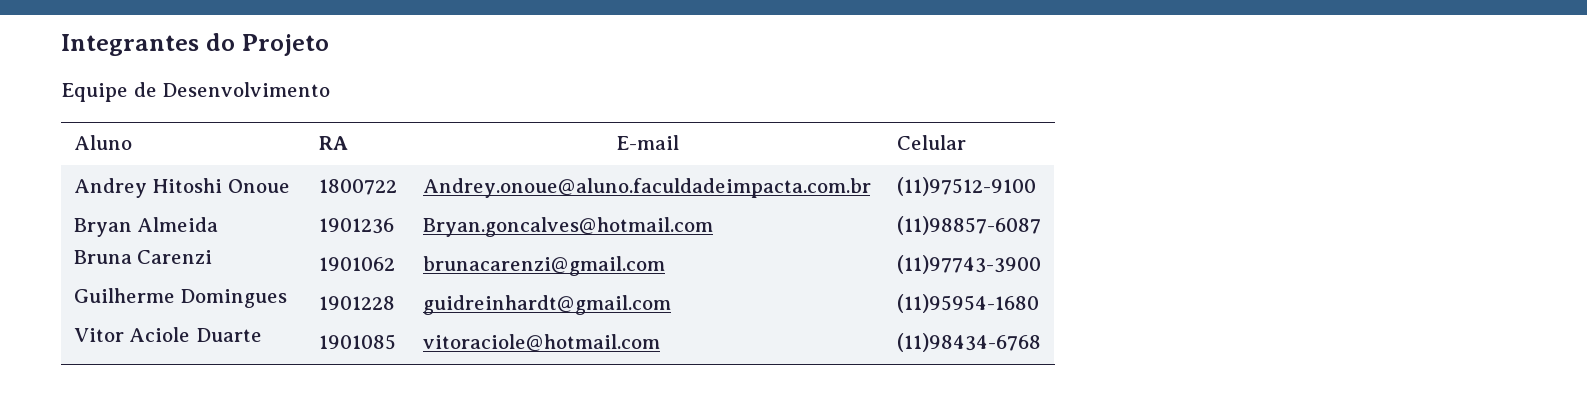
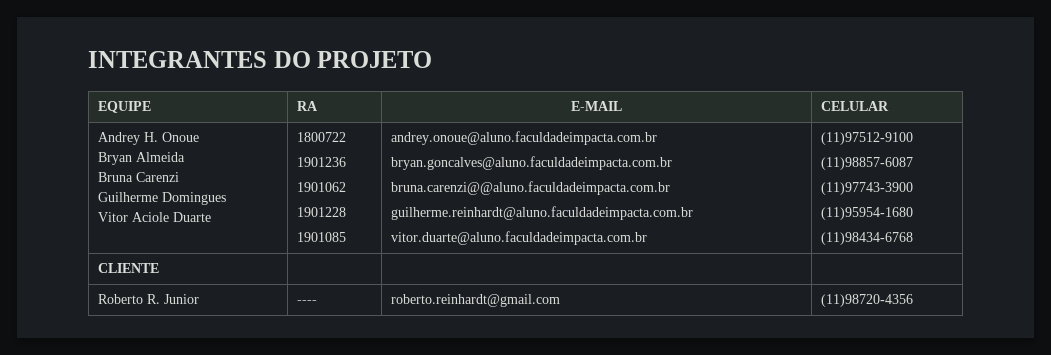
- Integrantes do Projeto
- Equipe de Desenvolvimento
- Aluno | RA | E-mail | Celular
+ INTEGRANTES DO PROJETO
+ EQUIPE | RA | E-MAIL | CELULAR
- Andrey Hitoshi Onoue
+ Andrey H. Onoue
  Bryan Almeida
  Bruna Carenzi
  Guilherme Domingues
  Vitor Aciole Duarte | 1800722
  1901236
  1901062
  1901228
- 1901085 | Andrey.onoue@aluno.faculdadeimpacta.com.br
- Bryan.goncalves@hotmail.com
- brunacarenzi@gmail.com
- guidreinhardt@gmail.com
- vitoraciole@hotmail.com | (11)97512-9100
+ 1901085 | andrey.onoue@aluno.faculdadeimpacta.com.br
+ bryan.goncalves@aluno.faculdadeimpacta.com.br
+ bruna.carenzi@@aluno.faculdadeimpacta.com.br
+ guilherme.reinhardt@aluno.faculdadeimpacta.com.br
+ vitor.duarte@aluno.faculdadeimpacta.com.br | (11)97512-9100
+ CLIENTE | | |
+ Roberto R. Junior | ---- | roberto.reinhardt@gmail.com | (11)98720-4356

